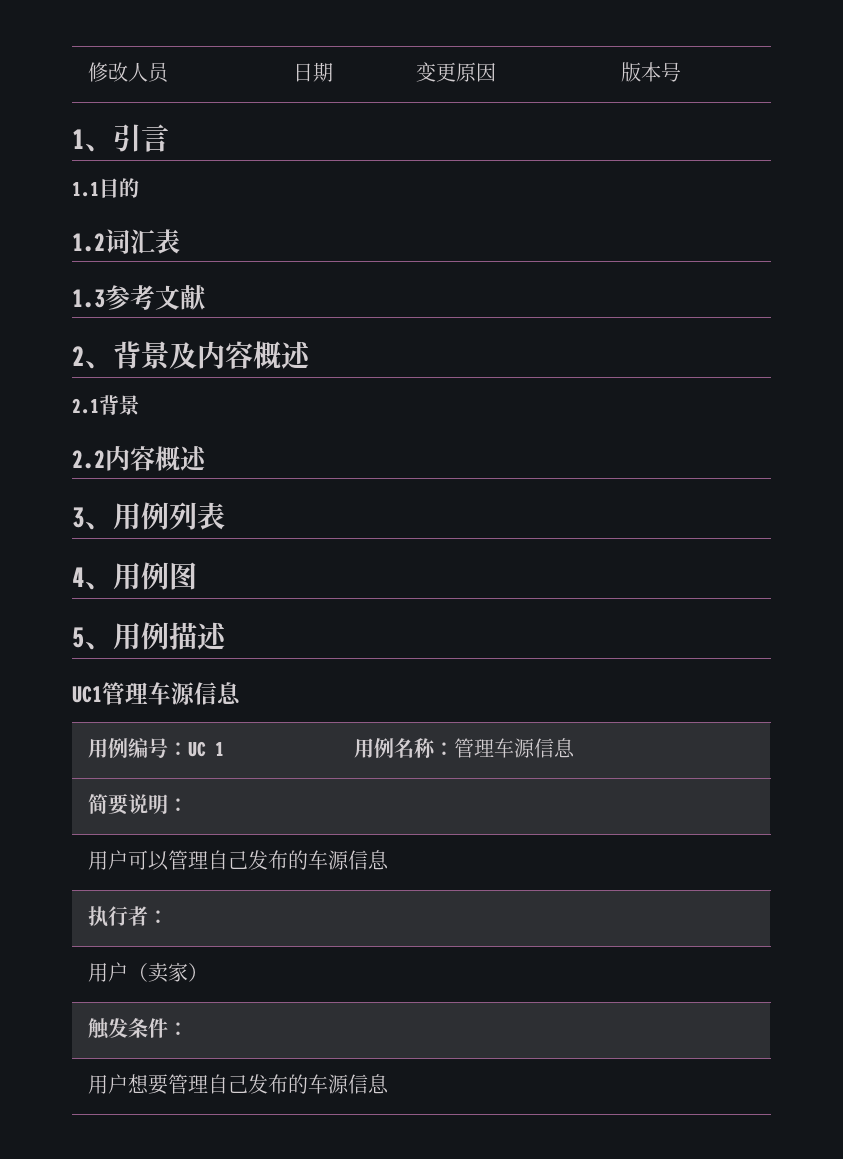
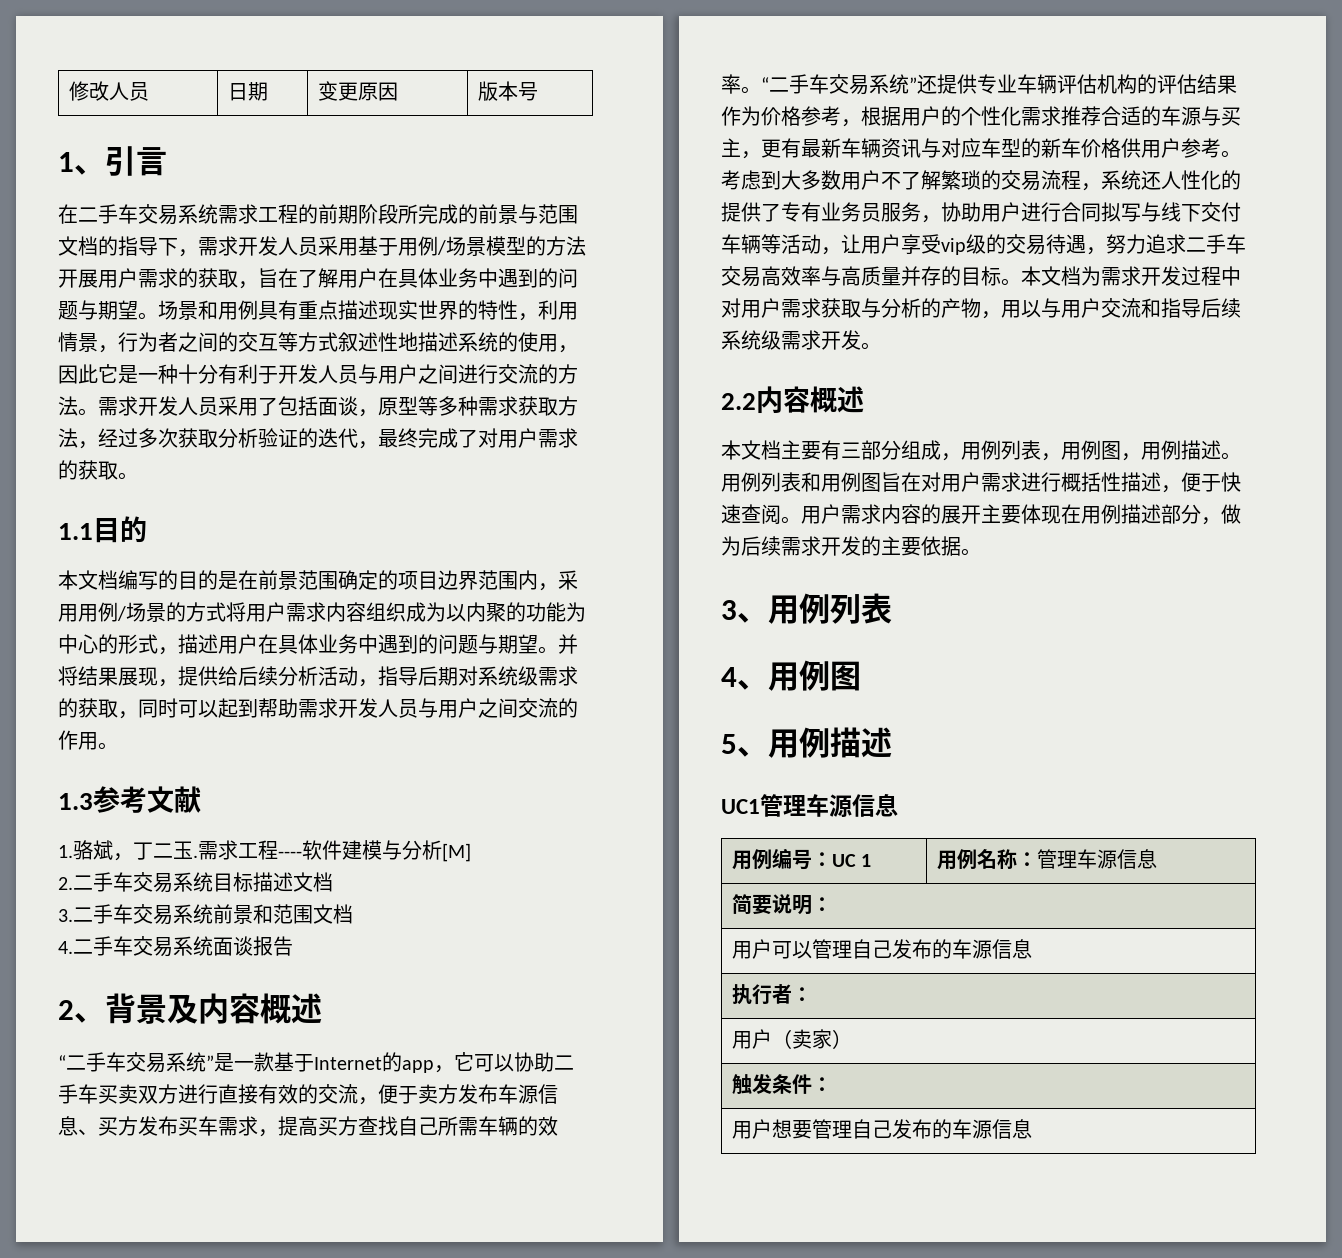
+ 在二手车交易系统需求工程的前期阶段所完成的前景与范围文档的指导下，需求开发人员采用基于用例/场景模型的方法开展用户需求的获取，旨在了解用户在具体业务中遇到的问题与期望。场景和用例具有重点描述现实世界的特性，利用情景，行为者之间的交互等方式叙述性地描述系统的使用，因此它是一种十分有利于开发人员与用户之间进行交流的方法。需求开发人员采用了包括面谈，原型等多种需求获取方法，经过多次获取分析验证的迭代，最终完成了对用户需求的获取。
  1.1目的
- 1.2词汇表
+ 本文档编写的目的是在前景范围确定的项目边界范围内，采用用例/场景的方式将用户需求内容组织成为以内聚的功能为中心的形式，描述用户在具体业务中遇到的问题与期望。并将结果展现，提供给后续分析活动，指导后期对系统级需求的获取，同时可以起到帮助需求开发人员与用户之间交流的作用。
  1.3参考文献
+ 1.骆斌，丁二玉.需求工程----软件建模与分析[M]
+ 2.二手车交易系统目标描述文档
+ 3.二手车交易系统前景和范围文档
+ 4.二手车交易系统面谈报告
- 2.1背景
+ “二手车交易系统”是一款基于Internet的app，它可以协助二手车买卖双方进行直接有效的交流，便于卖方发布车源信息、买方发布买车需求，提高买方查找自己所需车辆的效率。“二手车交易系统”还提供专业车辆评估机构的评估结果作为价格参考，根据用户的个性化需求推荐合适的车源与买主，更有最新车辆资讯与对应车型的新车价格供用户参考。考虑到大多数用户不了解繁琐的交易流程，系统还人性化的提供了专有业务员服务，协助用户进行合同拟写与线下交付车辆等活动，让用户享受vip级的交易待遇，努力追求二手车交易高效率与高质量并存的目标。本文档为需求开发过程中对用户需求获取与分析的产物，用以与用户交流和指导后续系统级需求开发。
  2.2内容概述
+ 本文档主要有三部分组成，用例列表，用例图，用例描述。用例列表和用例图旨在对用户需求进行概括性描述，便于快速查阅。用户需求内容的展开主要体现在用例描述部分，做为后续需求开发的主要依据。

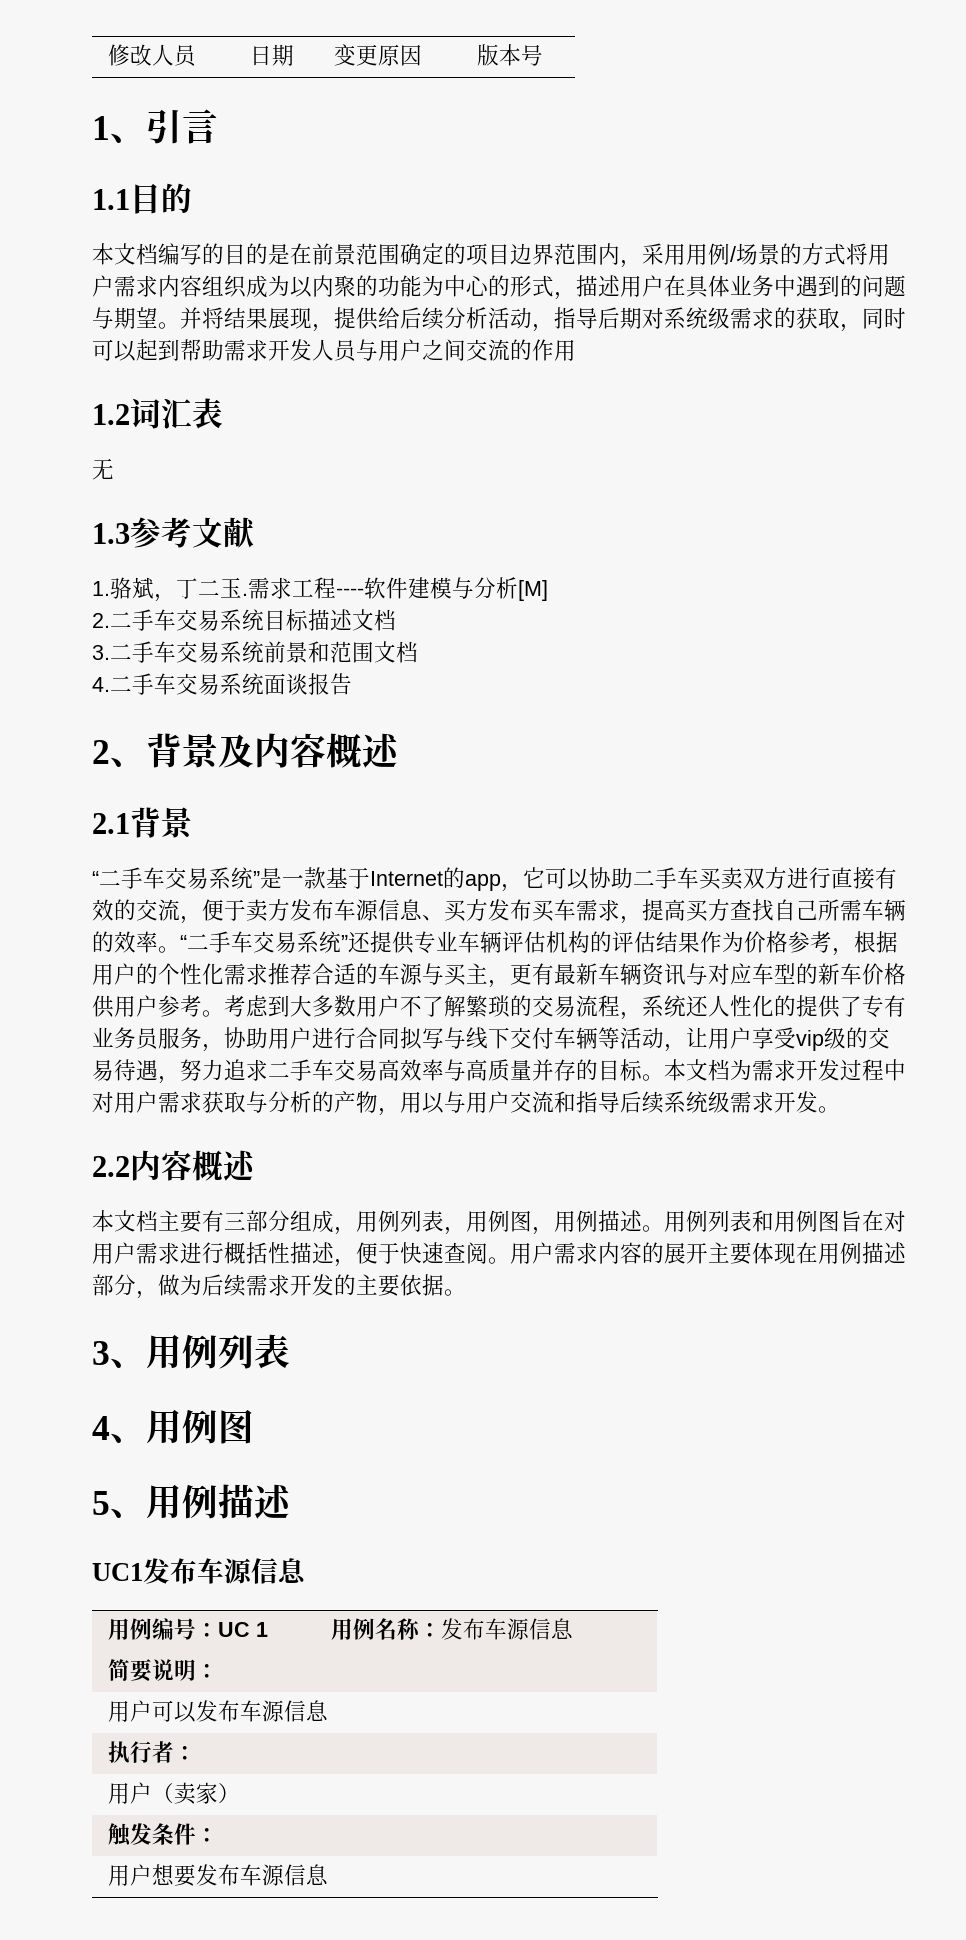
- 在二手车交易系统需求工程的前期阶段所完成的前景与范围文档的指导下，需求开发人员采用基于用例/场景模型的方法开展用户需求的获取，旨在了解用户在具体业务中遇到的问题与期望。场景和用例具有重点描述现实世界的特性，利用情景，行为者之间的交互等方式叙述性地描述系统的使用，因此它是一种十分有利于开发人员与用户之间进行交流的方法。需求开发人员采用了包括面谈，原型等多种需求获取方法，经过多次获取分析验证的迭代，最终完成了对用户需求的获取。
- 并将结果展现，提供给后续分析活动，指导后期对系统级需求的获取，同时可以起到帮助需求开发人员与用户之间交流的作用。
+ 并将结果展现，提供给后续分析活动，指导后期对系统级需求的获取，同时可以起到帮助需求开发人员与用户之间交流的作用
+ 1.2词汇表
+ 无
+ 2.1背景
- UC1管理车源信息
+ UC1发布车源信息
- 用例编号：UC 1 | 用例名称：管理车源信息
+ 用例编号：UC 1 | 用例名称：发布车源信息
- 用户可以管理自己发布的车源信息
+ 用户可以发布车源信息
- 用户想要管理自己发布的车源信息
+ 用户想要发布车源信息

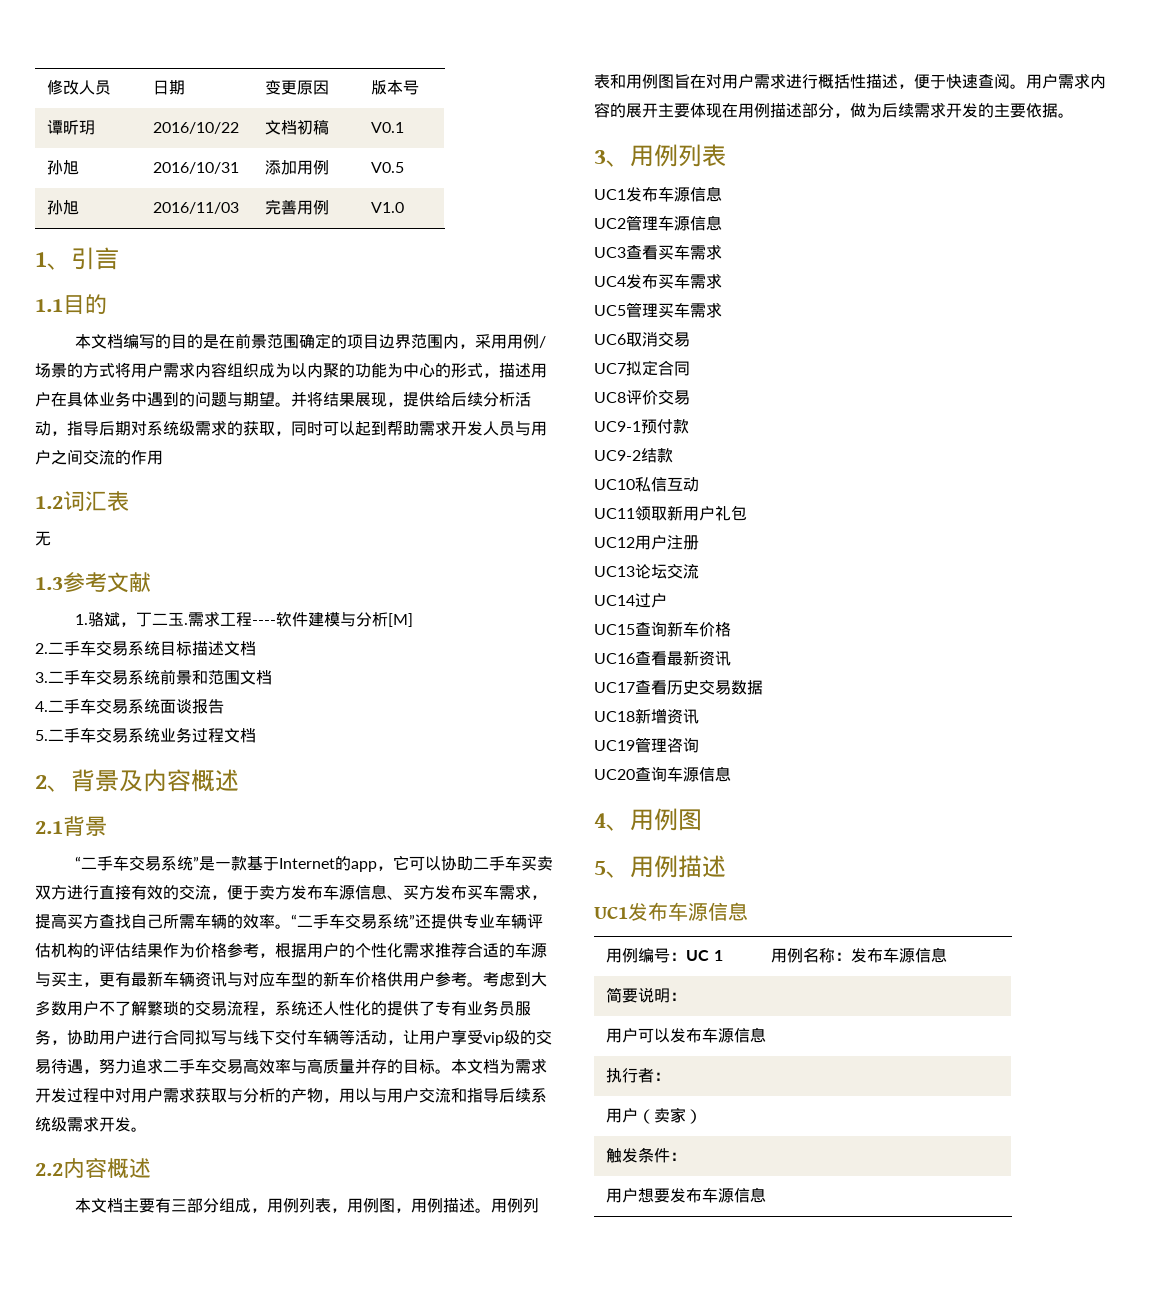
+ 谭昕玥 | 2016/10/22 | 文档初稿 | V0.1
+ 孙旭 | 2016/10/31 | 添加用例 | V0.5
+ 孙旭 | 2016/11/03 | 完善用例 | V1.0
+ 5.二手车交易系统业务过程文档
  3、用例列表
+ UC1发布车源信息
+ UC2管理车源信息
+ UC3查看买车需求
+ UC4发布买车需求
+ UC5管理买车需求
+ UC6取消交易
+ UC7拟定合同
+ UC8评价交易
+ UC9-1预付款
+ UC9-2结款
+ UC10私信互动
+ UC11领取新用户礼包
+ UC12用户注册
+ UC13论坛交流
+ UC14过户
+ UC15查询新车价格
+ UC16查看最新资讯
+ UC17查看历史交易数据
+ UC18新增资讯
+ UC19管理咨询
+ UC20查询车源信息

